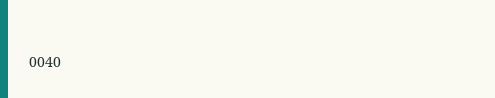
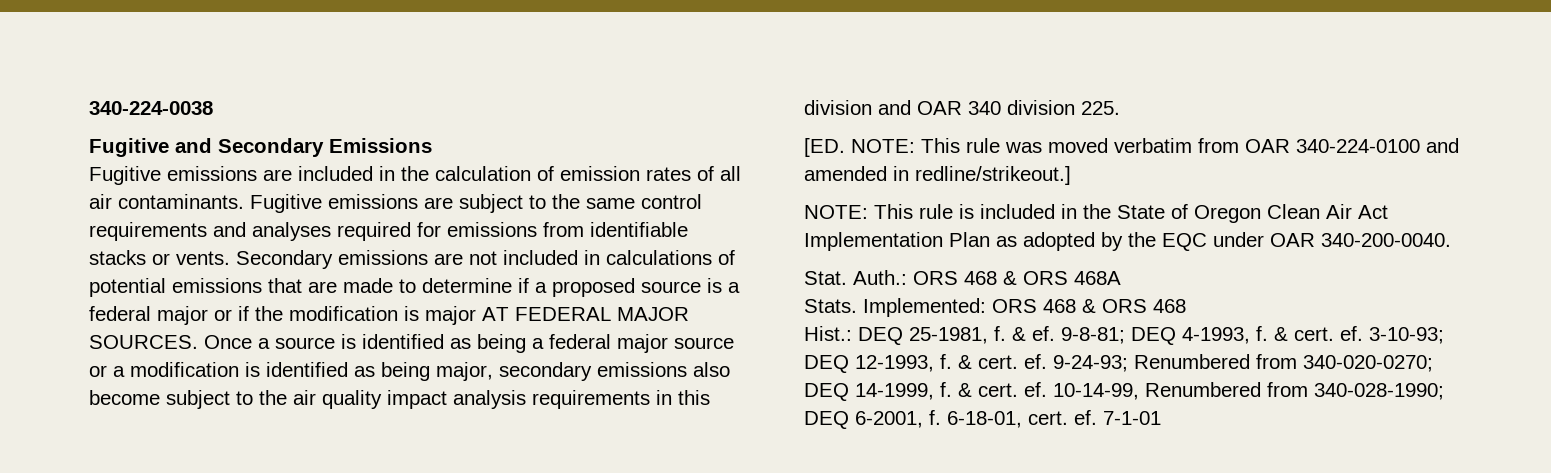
- 0040
+ 340-224-0038
+ Fugitive and Secondary Emissions
+ Fugitive emissions are included in the calculation of emission rates of all air contaminants. Fugitive emissions are subject to the same control requirements and analyses required for emissions from identifiable stacks or vents. Secondary emissions are not included in calculations of potential emissions that are made to determine if a proposed source is a federal major or if the modification is major AT FEDERAL MAJOR SOURCES. Once a source is identified as being a federal major source or a modification is identified as being major, secondary emissions also become subject to the air quality impact analysis requirements in this division and OAR 340 division 225.
+ [ED. NOTE: This rule was moved verbatim from OAR 340-224-0100 and amended in redline/strikeout.]
+ NOTE: This rule is included in the State of Oregon Clean Air Act Implementation Plan as adopted by the EQC under OAR 340-200-0040.
+ Stat. Auth.: ORS 468 & ORS 468A
+ Stats. Implemented: ORS 468 & ORS 468
+ Hist.: DEQ 25-1981, f. & ef. 9-8-81; DEQ 4-1993, f. & cert. ef. 3-10-93; DEQ 12-1993, f. & cert. ef. 9-24-93; Renumbered from 340-020-0270; DEQ 14-1999, f. & cert. ef. 10-14-99, Renumbered from 340-028-1990; DEQ 6-2001, f. 6-18-01, cert. ef. 7-1-01

